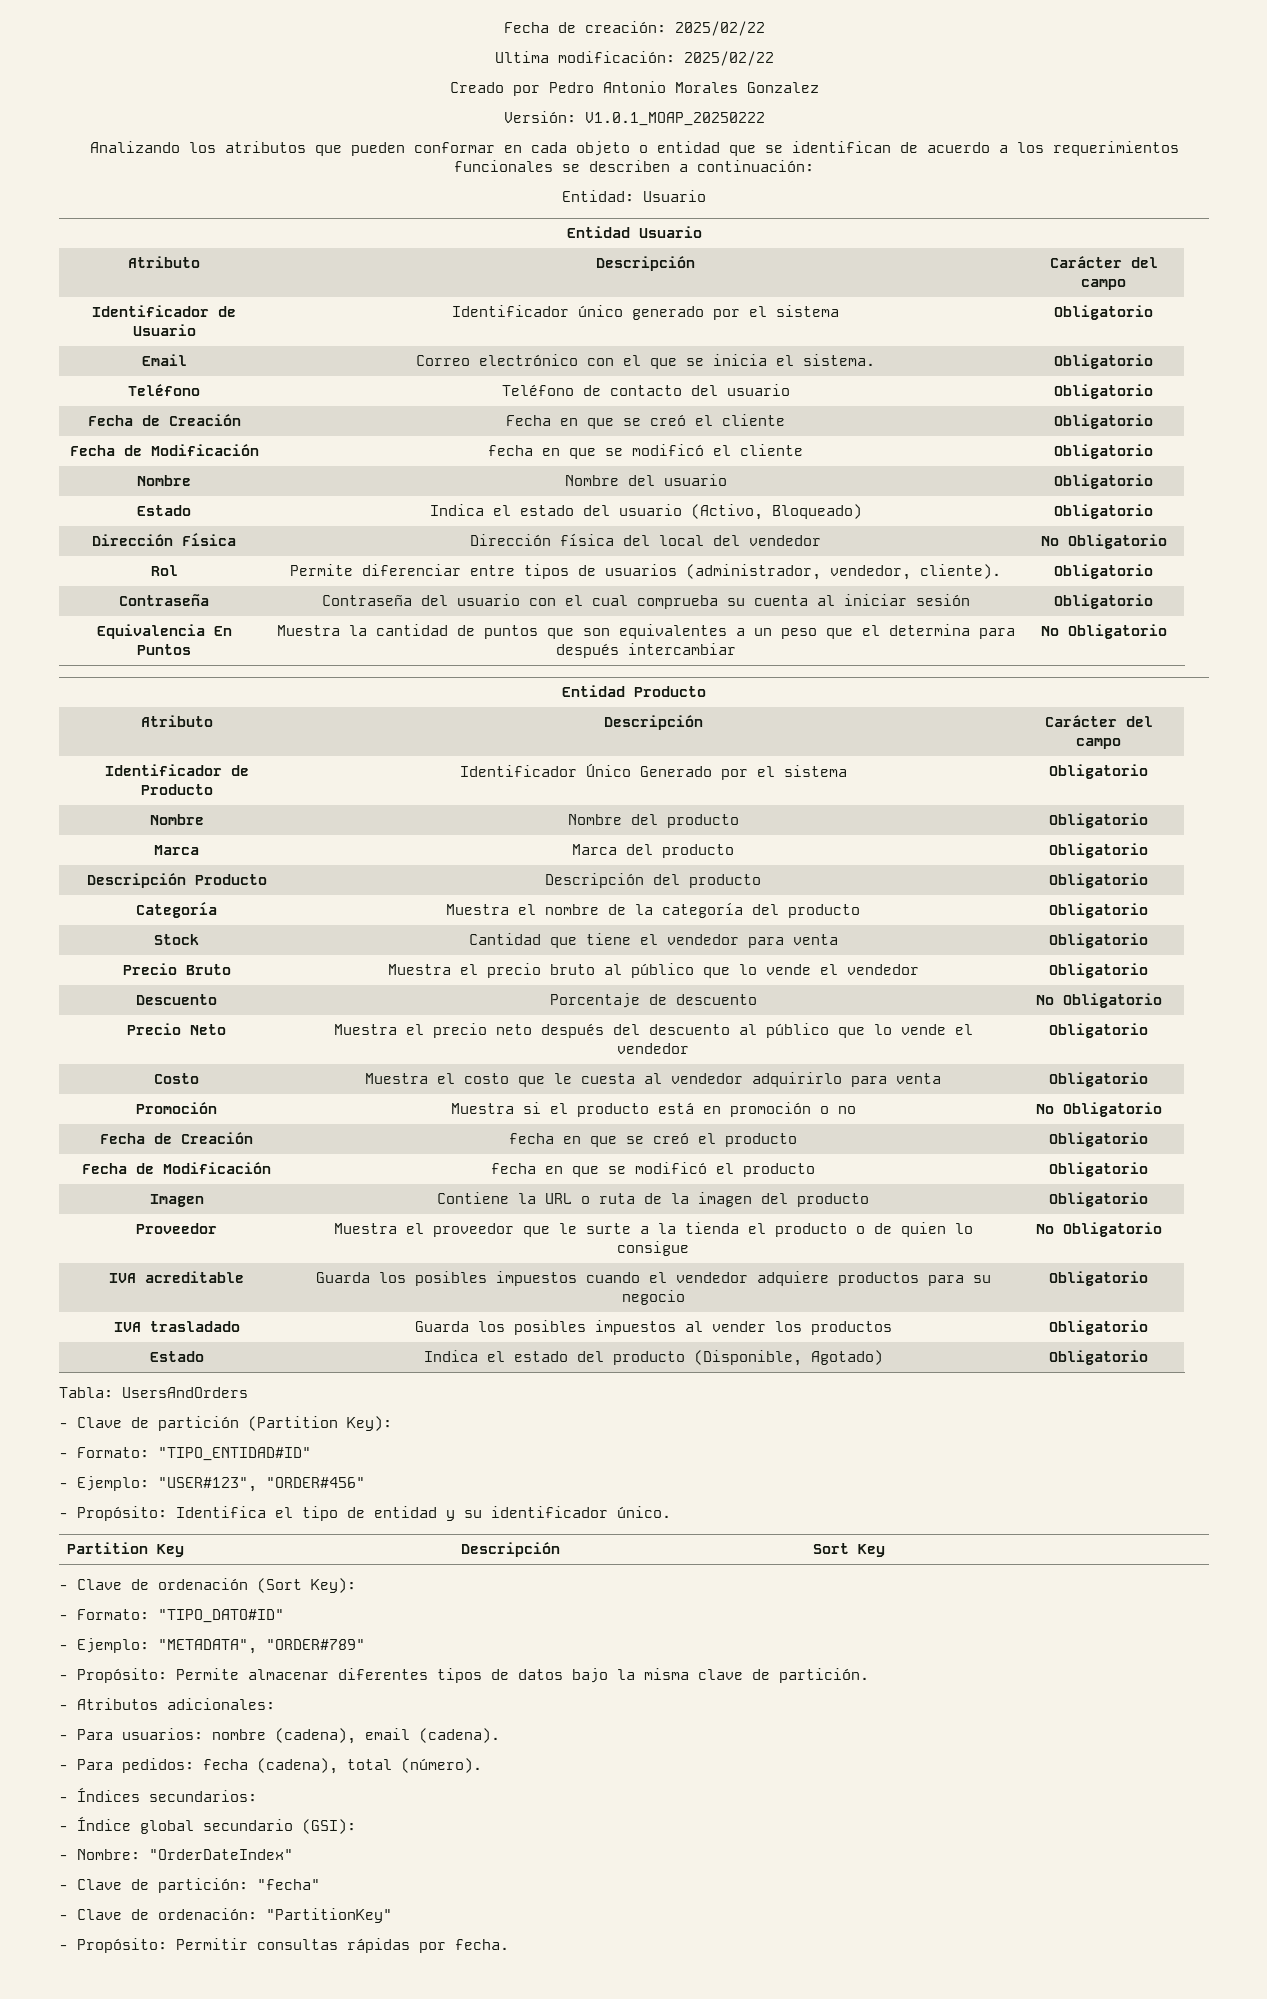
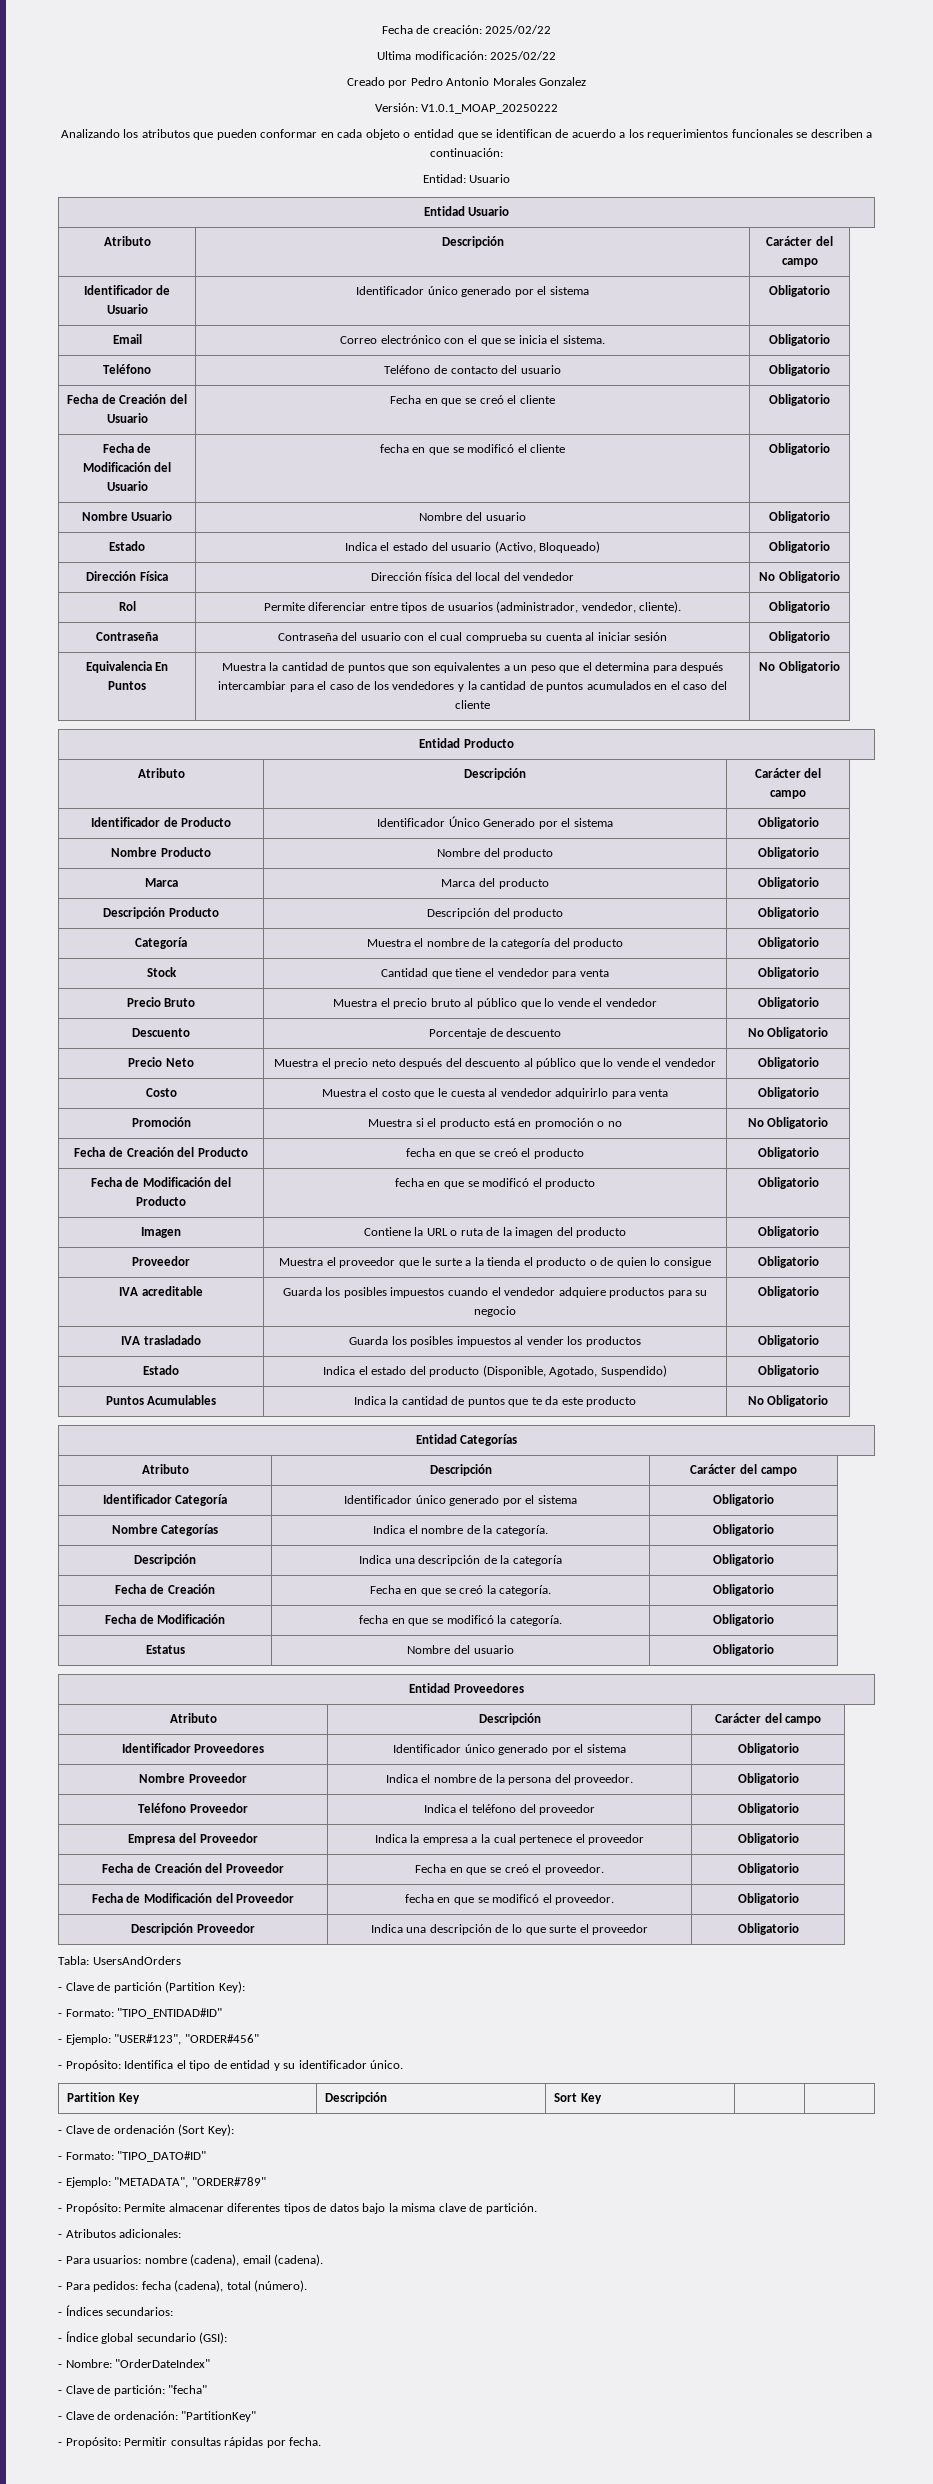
- Fecha de Creación | Fecha en que se creó el cliente | Obligatorio
+ Fecha de Creación del Usuario | Fecha en que se creó el cliente | Obligatorio
- Fecha de Modificación | fecha en que se modificó el cliente | Obligatorio
+ Fecha de Modificación del Usuario | fecha en que se modificó el cliente | Obligatorio
- Nombre | Nombre del usuario | Obligatorio
+ Nombre Usuario | Nombre del usuario | Obligatorio
- Equivalencia En Puntos | Muestra la cantidad de puntos que son equivalentes a un peso que el determina para después intercambiar | No Obligatorio
+ Equivalencia En Puntos | Muestra la cantidad de puntos que son equivalentes a un peso que el determina para después intercambiar para el caso de los vendedores y la cantidad de puntos acumulados en el caso del cliente | No Obligatorio
- Nombre | Nombre del producto | Obligatorio
+ Nombre Producto | Nombre del producto | Obligatorio
- Fecha de Creación | fecha en que se creó el producto | Obligatorio
+ Fecha de Creación del Producto | fecha en que se creó el producto | Obligatorio
- Fecha de Modificación | fecha en que se modificó el producto | Obligatorio
+ Fecha de Modificación del Producto | fecha en que se modificó el producto | Obligatorio
- Proveedor | Muestra el proveedor que le surte a la tienda el producto o de quien lo consigue | No Obligatorio
+ Proveedor | Muestra el proveedor que le surte a la tienda el producto o de quien lo consigue | Obligatorio
- Estado | Indica el estado del producto (Disponible, Agotado) | Obligatorio
+ Estado | Indica el estado del producto (Disponible, Agotado, Suspendido) | Obligatorio
+ Puntos Acumulables | Indica la cantidad de puntos que te da este producto | No Obligatorio
+ Entidad Categorías
+ Atributo | Descripción | Carácter del campo
+ Identificador Categoría | Identificador único generado por el sistema | Obligatorio
+ Nombre Categorías | Indica el nombre de la categoría. | Obligatorio
+ Descripción | Indica una descripción de la categoría | Obligatorio
+ Fecha de Creación | Fecha en que se creó la categoría. | Obligatorio
+ Fecha de Modificación | fecha en que se modificó la categoría. | Obligatorio
+ Estatus | Nombre del usuario | Obligatorio
+ Entidad Proveedores
+ Atributo | Descripción | Carácter del campo
+ Identificador Proveedores | Identificador único generado por el sistema | Obligatorio
+ Nombre Proveedor | Indica el nombre de la persona del proveedor. | Obligatorio
+ Teléfono Proveedor | Indica el teléfono del proveedor | Obligatorio
+ Empresa del Proveedor | Indica la empresa a la cual pertenece el proveedor | Obligatorio
+ Fecha de Creación del Proveedor | Fecha en que se creó el proveedor. | Obligatorio
+ Fecha de Modificación del Proveedor | fecha en que se modificó el proveedor. | Obligatorio
+ Descripción Proveedor | Indica una descripción de lo que surte el proveedor | Obligatorio

